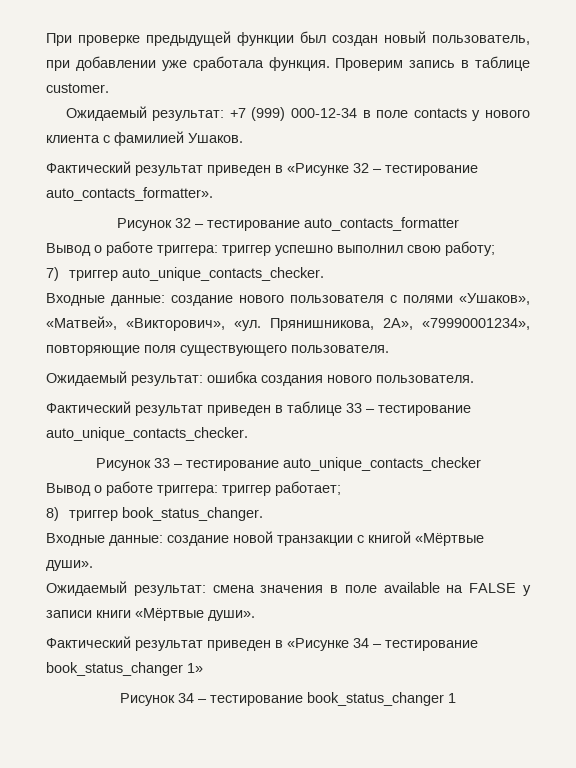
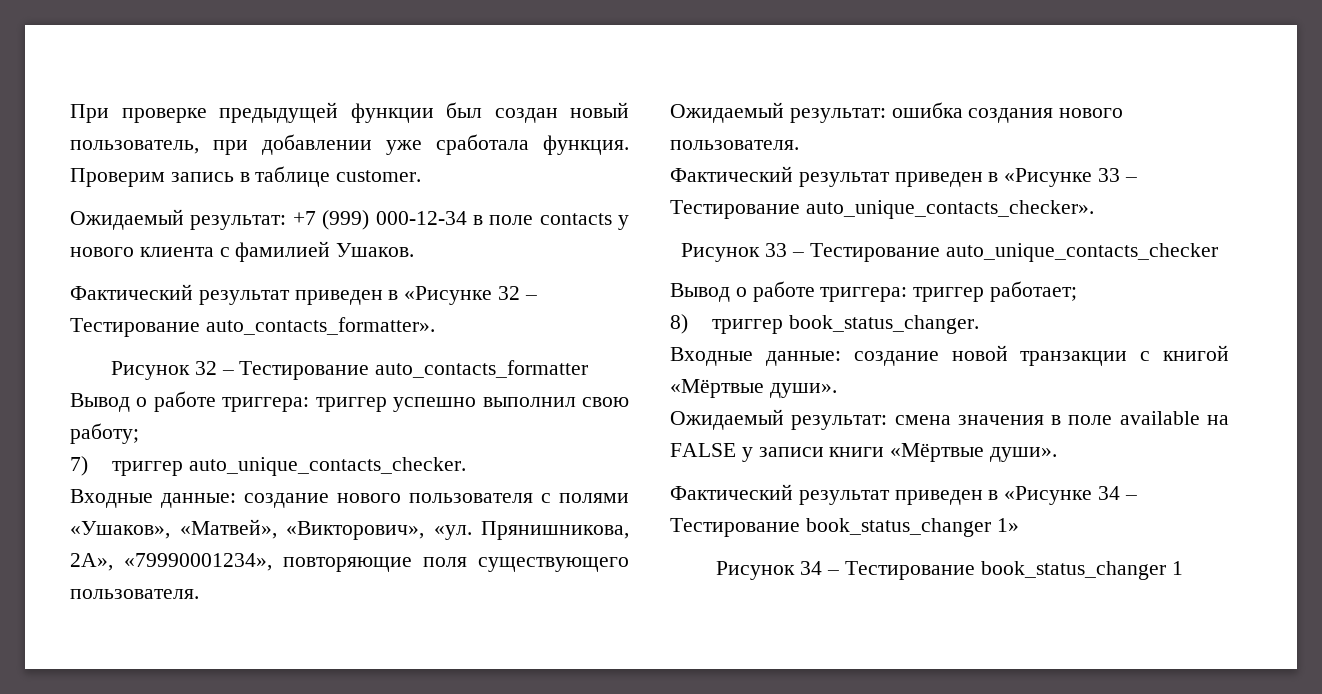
- Фактический результат приведен в «Рисунке 32 – тестирование auto_contacts_formatter».
+ Фактический результат приведен в «Рисунке 32 – Тестирование auto_contacts_formatter».
- Рисунок 32 – тестирование auto_contacts_formatter
+ Рисунок 32 – Тестирование auto_contacts_formatter
- Фактический результат приведен в таблице 33 – тестирование auto_unique_contacts_checker.
+ Фактический результат приведен в «Рисунке 33 – Тестирование auto_unique_contacts_checker».
- Рисунок 33 – тестирование auto_unique_contacts_checker
+ Рисунок 33 – Тестирование auto_unique_contacts_checker
- Фактический результат приведен в «Рисунке 34 – тестирование book_status_changer 1»
+ Фактический результат приведен в «Рисунке 34 – Тестирование book_status_changer 1»
- Рисунок 34 – тестирование book_status_changer 1
+ Рисунок 34 – Тестирование book_status_changer 1

